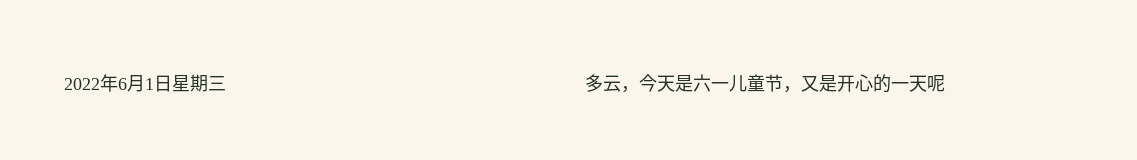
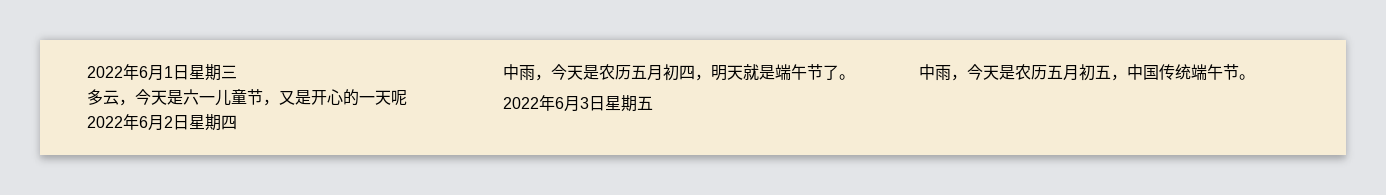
+ 2022年6月2日星期四
+ 中雨，今天是农历五月初四，明天就是端午节了。
+ 2022年6月3日星期五
+ 中雨，今天是农历五月初五，中国传统端午节。

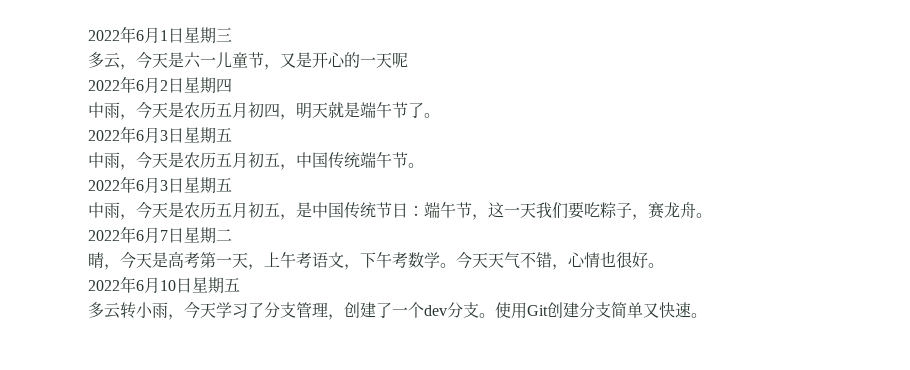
  中雨，今天是农历五月初五，中国传统端午节。
+ 2022年6月3日星期五
+ 中雨，今天是农历五月初五，是中国传统节日：端午节，这一天我们要吃粽子，赛龙舟。
+ 2022年6月7日星期二
+ 晴，今天是高考第一天，上午考语文，下午考数学。今天天气不错，心情也很好。
+ 2022年6月10日星期五
+ 多云转小雨，今天学习了分支管理，创建了一个dev分支。使用Git创建分支简单又快速。

